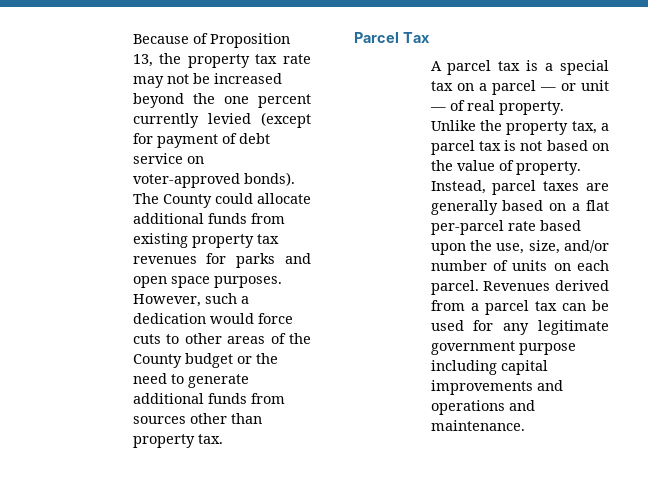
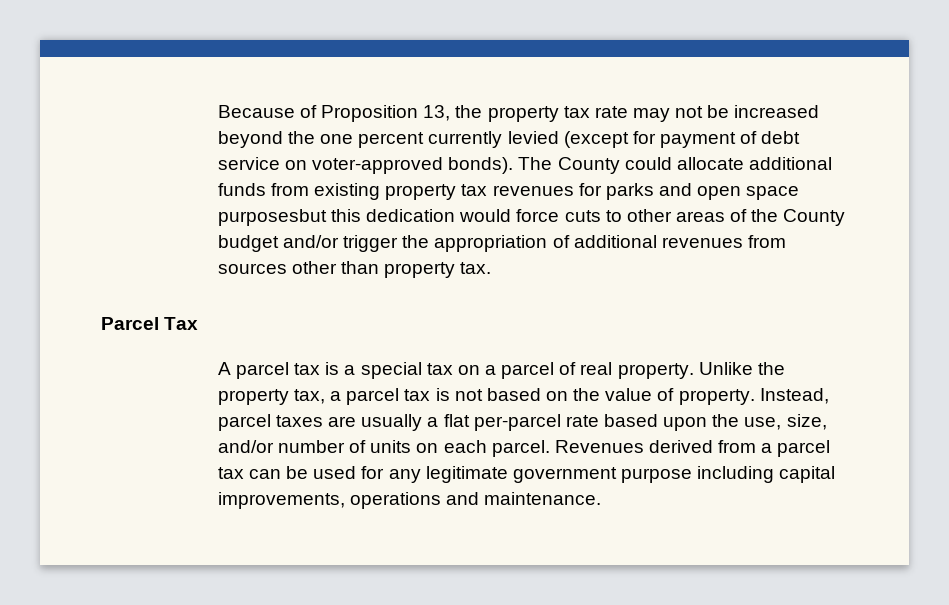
- The County could allocate additional funds from existing property tax revenues for parks and open space purposes. However, such a dedication would force cuts to other areas of the County budget or the need to generate additional funds from sources other than property tax.
+ The County could allocate additional funds from existing property tax revenues for parks and open space purposesbut this dedication would force cuts to other areas of the County budget and/or trigger the appropriation of additional revenues from sources other than property tax.
- A parcel tax is a special tax on a parcel — or unit — of real property.
+ A parcel tax is a special tax on a parcel of real property.
- Instead, parcel taxes are generally based on a flat per-parcel rate based upon the use, size, and/or number of units on each parcel.
+ Instead, parcel taxes are usually a flat per-parcel rate based upon the use, size, and/or number of units on each parcel.
- Revenues derived from a parcel tax can be used for any legitimate government purpose including capital improvements and operations and maintenance.
+ Revenues derived from a parcel tax can be used for any legitimate government purpose including capital improvements, operations and maintenance.

